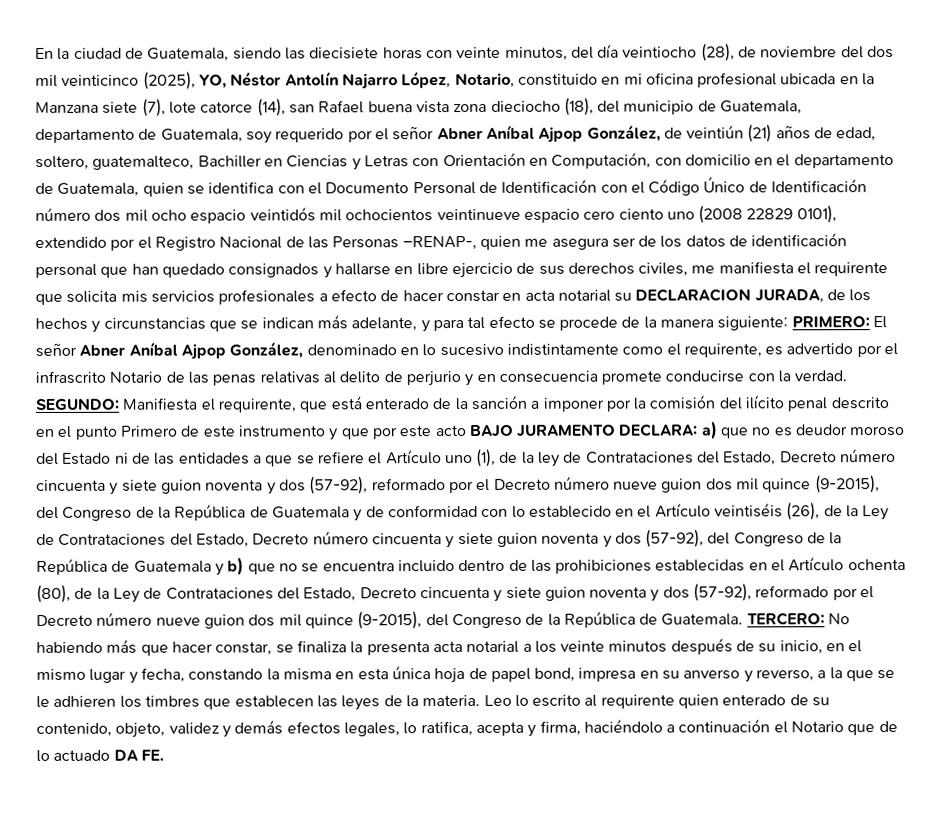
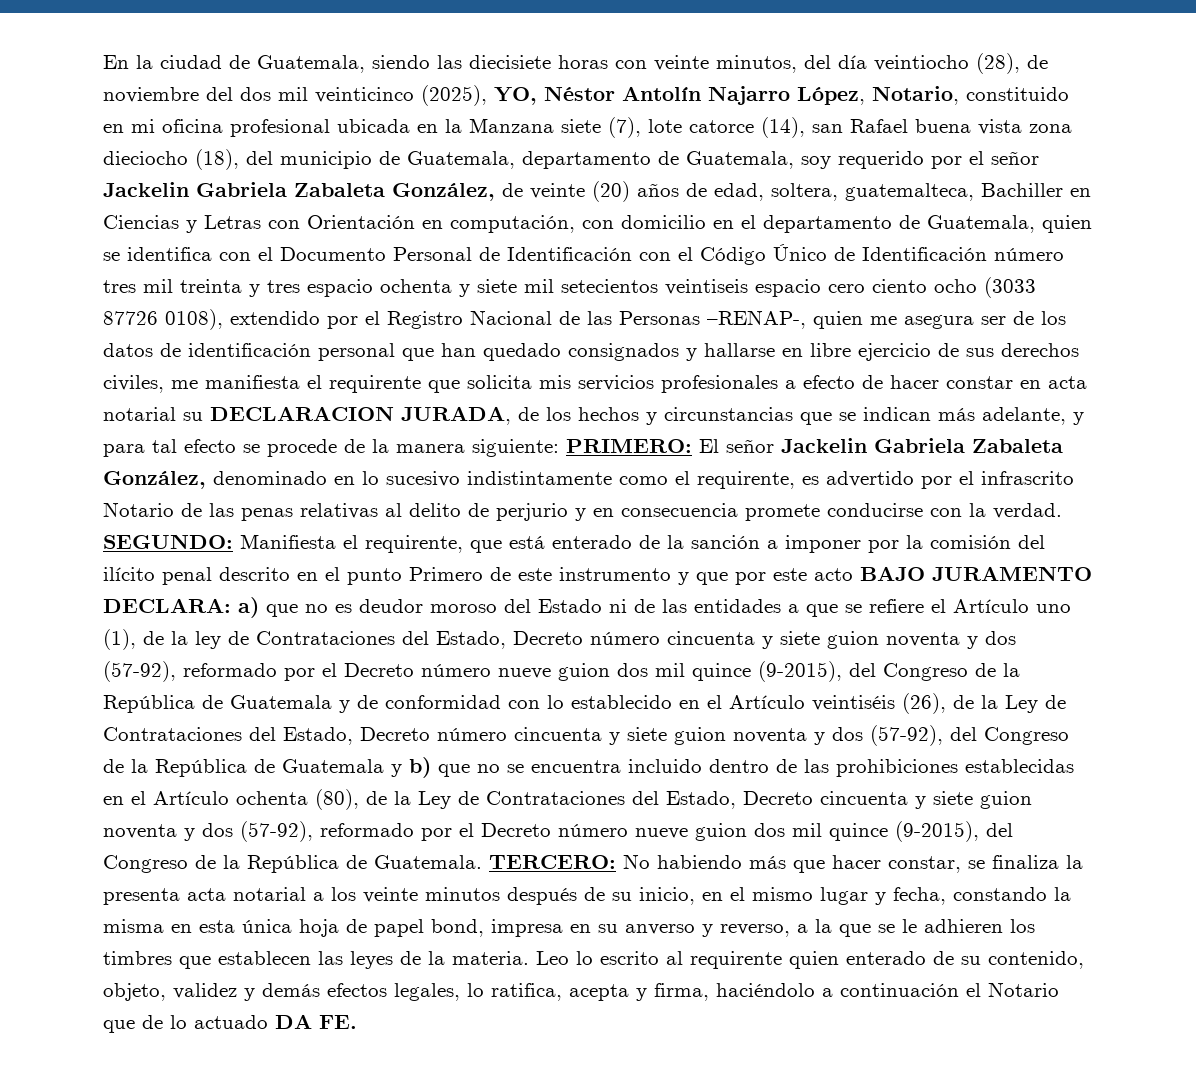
- En la ciudad de Guatemala, siendo las diecisiete horas con veinte minutos, del día veintiocho (28), de noviembre del dos mil veinticinco (2025), YO, Néstor Antolín Najarro López, Notario, constituido en mi oficina profesional ubicada en la Manzana siete (7), lote catorce (14), san Rafael buena vista zona dieciocho (18), del municipio de Guatemala, departamento de Guatemala, soy requerido por el señor Abner Aníbal Ajpop González, de veintiún (21) años de edad, soltero, guatemalteco, Bachiller en Ciencias y Letras con Orientación en Computación, con domicilio en el departamento de Guatemala, quien se identifica con el Documento Personal de Identificación con el Código Único de Identificación número dos mil ocho espacio veintidós mil ochocientos veintinueve espacio cero ciento uno (2008 22829 0101), extendido por el Registro Nacional de las Personas –RENAP-, quien me asegura ser de los datos de identificación personal que han quedado consignados y hallarse en libre ejercicio de sus derechos civiles, me manifiesta el requirente que solicita mis servicios profesionales a efecto de hacer constar en acta notarial su DECLARACION JURADA, de los hechos y circunstancias que se indican más adelante, y para tal efecto se procede de la manera siguiente:
+ En la ciudad de Guatemala, siendo las diecisiete horas con veinte minutos, del día veintiocho (28), de noviembre del dos mil veinticinco (2025), YO, Néstor Antolín Najarro López, Notario, constituido en mi oficina profesional ubicada en la Manzana siete (7), lote catorce (14), san Rafael buena vista zona dieciocho (18), del municipio de Guatemala, departamento de Guatemala, soy requerido por el señor Jackelin Gabriela Zabaleta González, de veinte (20) años de edad, soltera, guatemalteca, Bachiller en Ciencias y Letras con Orientación en computación, con domicilio en el departamento de Guatemala, quien se identifica con el Documento Personal de Identificación con el Código Único de Identificación número tres mil treinta y tres espacio ochenta y siete mil setecientos veintiseis espacio cero ciento ocho (3033 87726 0108), extendido por el Registro Nacional de las Personas –RENAP-, quien me asegura ser de los datos de identificación personal que han quedado consignados y hallarse en libre ejercicio de sus derechos civiles, me manifiesta el requirente que solicita mis servicios profesionales a efecto de hacer constar en acta notarial su DECLARACION JURADA, de los hechos y circunstancias que se indican más adelante, y para tal efecto se procede de la manera siguiente:
- El señor Abner Aníbal Ajpop González, denominado en lo sucesivo indistintamente como el requirente, es advertido por el infrascrito Notario de las penas relativas al delito de perjurio y en consecuencia promete conducirse con la verdad.
+ El señor Jackelin Gabriela Zabaleta González, denominado en lo sucesivo indistintamente como el requirente, es advertido por el infrascrito Notario de las penas relativas al delito de perjurio y en consecuencia promete conducirse con la verdad.

